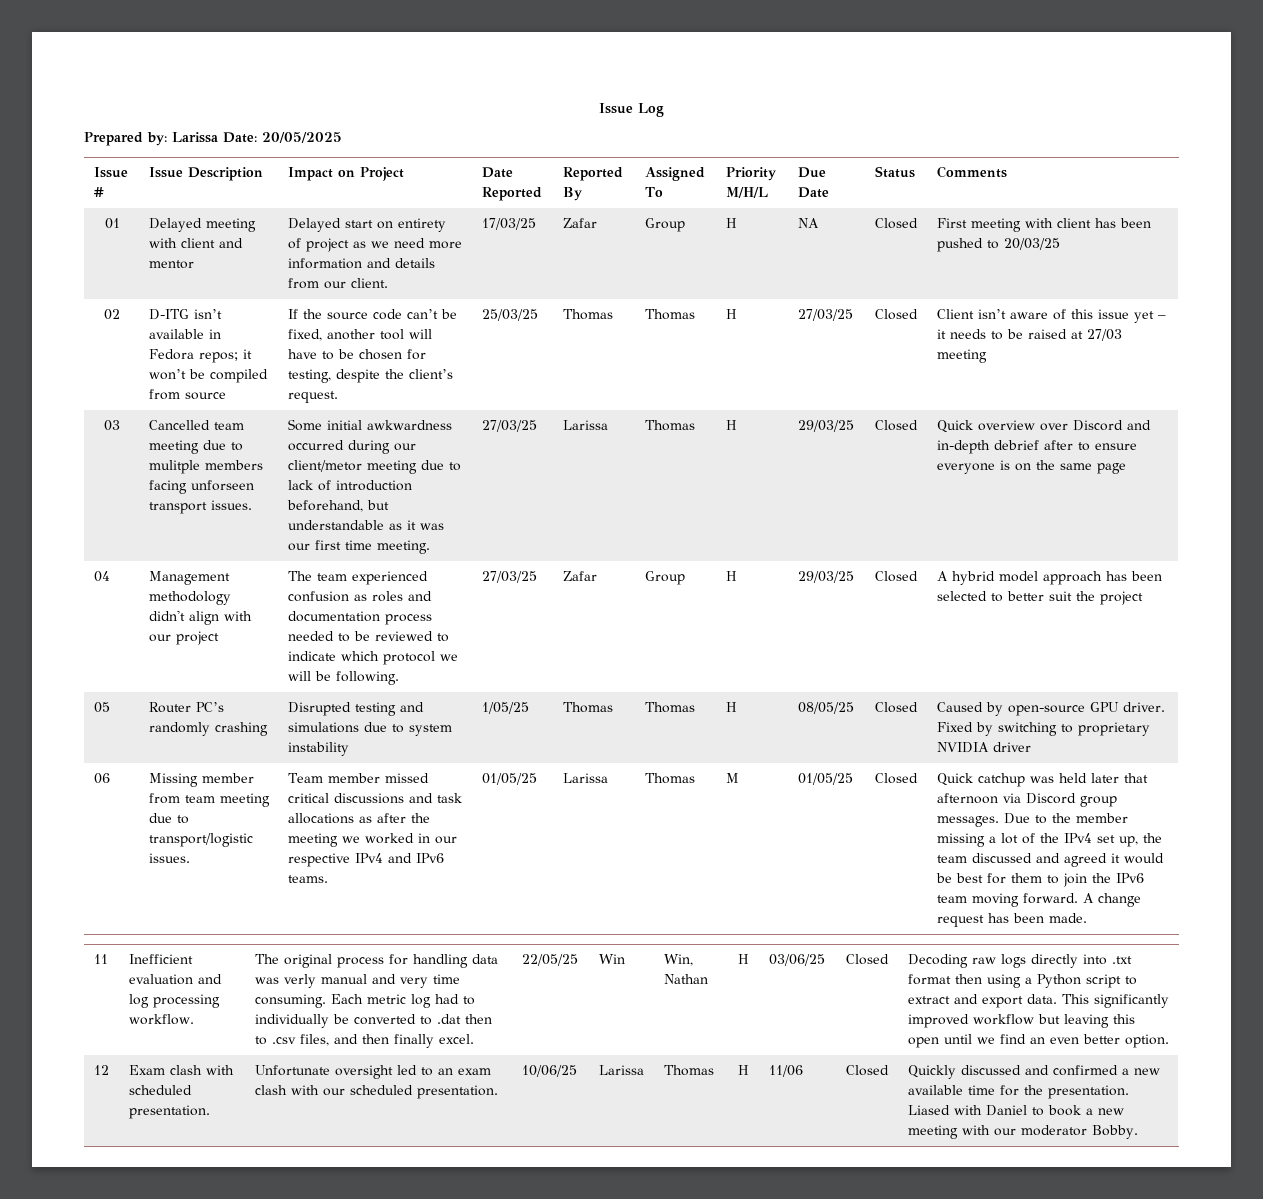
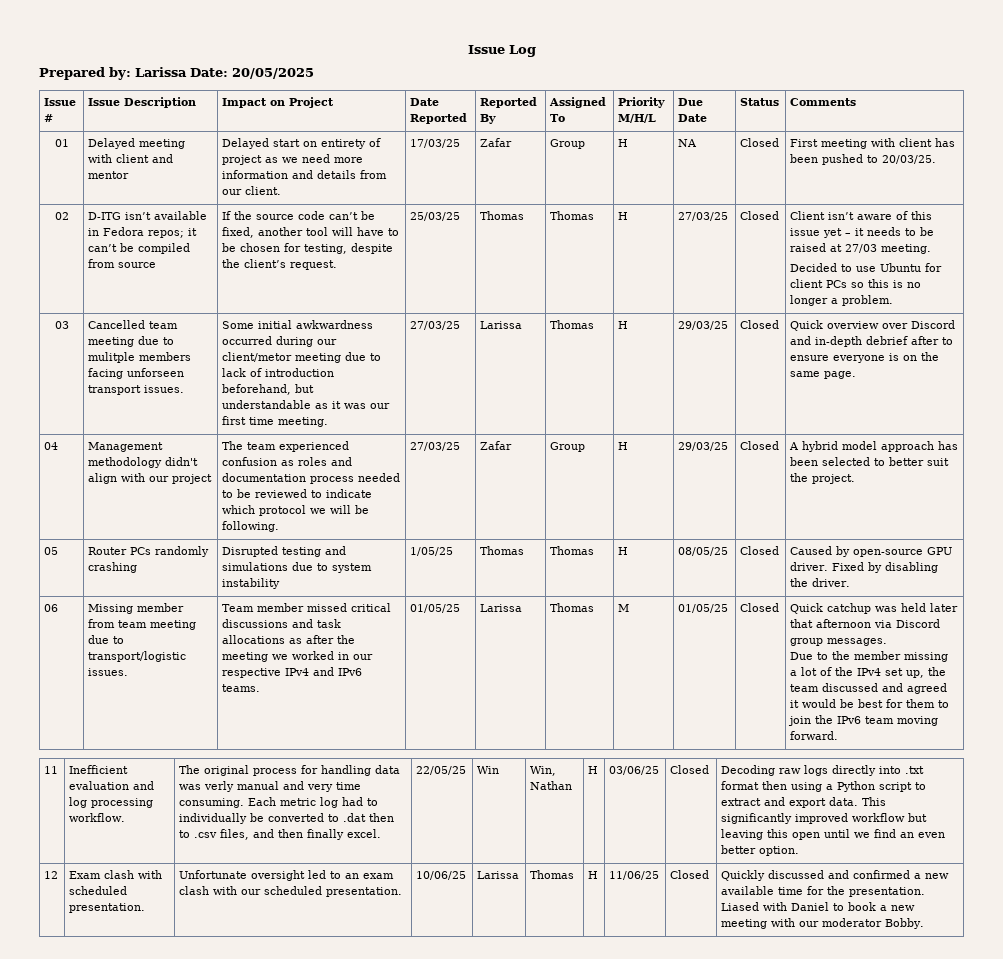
- 01 | Delayed meeting with client and mentor | Delayed start on entirety of project as we need more information and details from our client. | 17/03/25 | Zafar | Group | H | NA | Closed | First meeting with client has been pushed to 20/03/25
+ 01 | Delayed meeting with client and mentor | Delayed start on entirety of project as we need more information and details from our client. | 17/03/25 | Zafar | Group | H | NA | Closed | First meeting with client has been pushed to 20/03/25.
- D-ITG isn’t available in Fedora repos; it won’t be compiled from source
+ D-ITG isn’t available in Fedora repos; it can’t be compiled from source
- Client isn’t aware of this issue yet – it needs to be raised at 27/03 meeting
+ Client isn’t aware of this issue yet – it needs to be raised at 27/03 meeting.
+ Decided to use Ubuntu for client PCs so this is no longer a problem.
- Quick overview over Discord and in-depth debrief after to ensure everyone is on the same page
+ Quick overview over Discord and in-depth debrief after to ensure everyone is on the same page.
- A hybrid model approach has been selected to better suit the project
+ A hybrid model approach has been selected to better suit the project.
- 05 | Router PC’s randomly crashing | Disrupted testing and simulations due to system instability | 1/05/25 | Thomas | Thomas | H | 08/05/25 | Closed | Caused by open-source GPU driver. Fixed by switching to proprietary NVIDIA driver
+ 05 | Router PCs randomly crashing | Disrupted testing and simulations due to system instability | 1/05/25 | Thomas | Thomas | H | 08/05/25 | Closed | Caused by open-source GPU driver. Fixed by disabling the driver.
- Quick catchup was held later that afternoon via Discord group messages. Due to the member missing a lot of the IPv4 set up, the team discussed and agreed it would be best for them to join the IPv6 team moving forward. A change request has been made.
+ Quick catchup was held later that afternoon via Discord group messages.
+ Due to the member missing a lot of the IPv4 set up, the team discussed and agreed it would be best for them to join the IPv6 team moving forward.
- 11/06
+ 11/06/25

